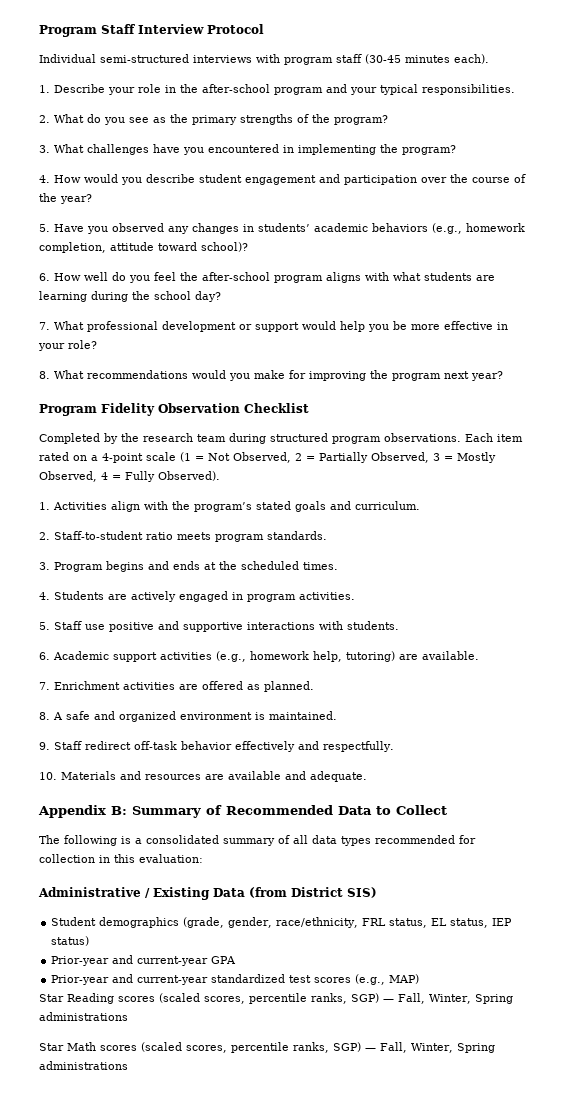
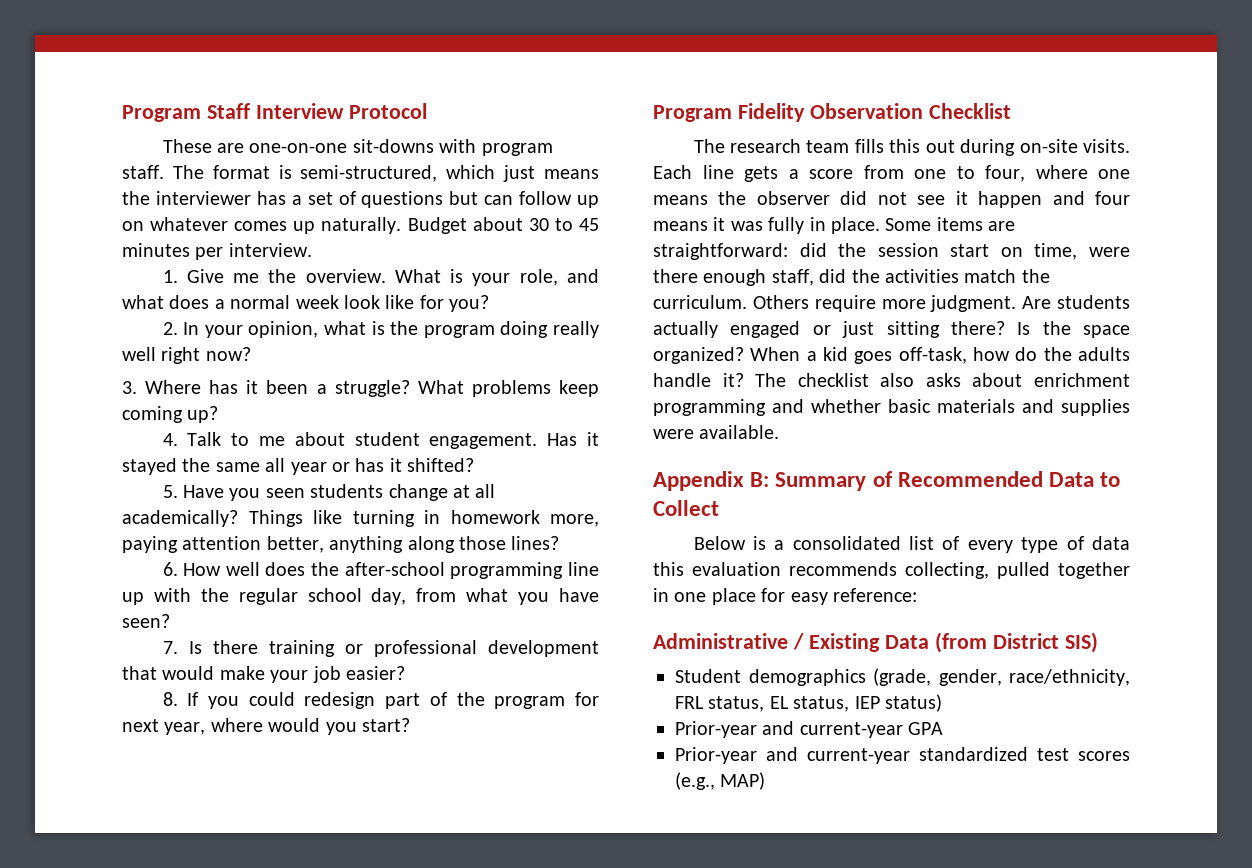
- Individual semi-structured interviews with program staff (30-45 minutes each).
- 1. Describe your role in the after-school program and your typical responsibilities.
- 2. What do you see as the primary strengths of the program?
- 3. What challenges have you encountered in implementing the program?
- 4. How would you describe student engagement and participation over the course of the year?
- 5. Have you observed any changes in students’ academic behaviors (e.g., homework completion, attitude toward school)?
- 6. How well do you feel the after-school program aligns with what students are learning during the school day?
- 7. What professional development or support would help you be more effective in your role?
- 8. What recommendations would you make for improving the program next year?
+ These are one-on-one sit-downs with program staff. The format is semi-structured, which just means the interviewer has a set of questions but can follow up on whatever comes up naturally. Budget about 30 to 45 minutes per interview.
+ 1. Give me the overview. What is your role, and what does a normal week look like for you?
+ 2. In your opinion, what is the program doing really well right now?
+ 3. Where has it been a struggle? What problems keep coming up?
+ 4. Talk to me about student engagement. Has it stayed the same all year or has it shifted?
+ 5. Have you seen students change at all academically? Things like turning in homework more, paying attention better, anything along those lines?
+ 6. How well does the after-school programming line up with the regular school day, from what you have seen?
+ 7. Is there training or professional development that would make your job easier?
+ 8. If you could redesign part of the program for next year, where would you start?
  Program Fidelity Observation Checklist
- Completed by the research team during structured program observations. Each item rated on a 4-point scale (1 = Not Observed, 2 = Partially Observed, 3 = Mostly Observed, 4 = Fully Observed).
- 1. Activities align with the program’s stated goals and curriculum.
- 2. Staff-to-student ratio meets program standards.
- 3. Program begins and ends at the scheduled times.
- 4. Students are actively engaged in program activities.
- 5. Staff use positive and supportive interactions with students.
- 6. Academic support activities (e.g., homework help, tutoring) are available.
- 7. Enrichment activities are offered as planned.
- 8. A safe and organized environment is maintained.
- 9. Staff redirect off-task behavior effectively and respectfully.
- 10. Materials and resources are available and adequate.
+ The research team fills this out during on-site visits. Each line gets a score from one to four, where one means the observer did not see it happen and four means it was fully in place. Some items are straightforward: did the session start on time, were there enough staff, did the activities match the curriculum. Others require more judgment. Are students actually engaged or just sitting there? Is the space organized? When a kid goes off-task, how do the adults handle it? The checklist also asks about enrichment programming and whether basic materials and supplies were available.
- The following is a consolidated summary of all data types recommended for collection in this evaluation:
+ Below is a consolidated list of every type of data this evaluation recommends collecting, pulled together in one place for easy reference:
- Star Reading scores (scaled scores, percentile ranks, SGP) — Fall, Winter, Spring administrations
- Star Math scores (scaled scores, percentile ranks, SGP) — Fall, Winter, Spring administrations

